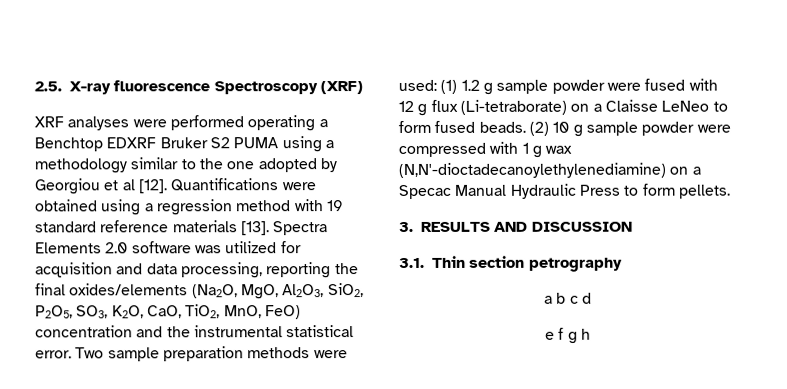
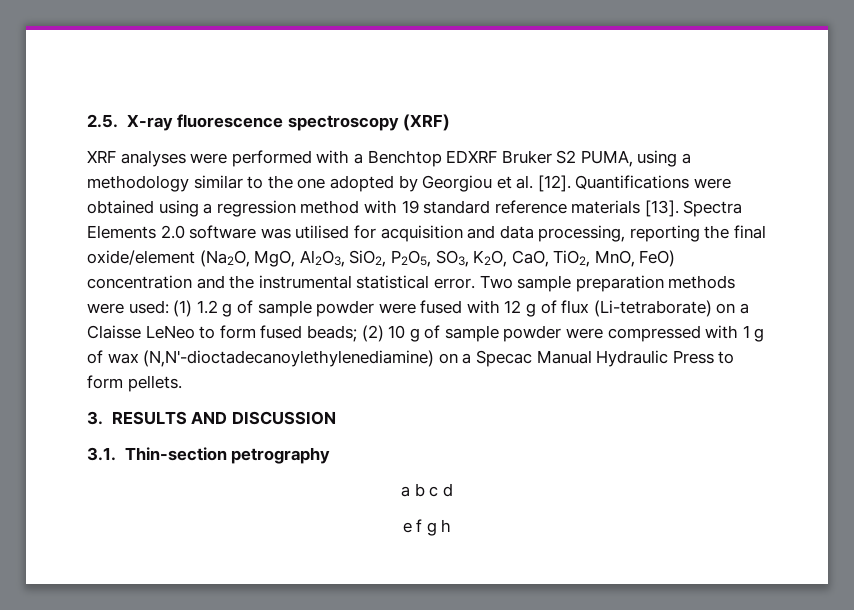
- 2.5. X-ray fluorescence Spectroscopy (XRF)
+ 2.5. X-ray fluorescence spectroscopy (XRF)
- XRF analyses were performed operating a Benchtop EDXRF Bruker S2 PUMA using a methodology similar to the one adopted by Georgiou et al [12].
+ XRF analyses were performed with a Benchtop EDXRF Bruker S2 PUMA, using a methodology similar to the one adopted by Georgiou et al. [12].
- Spectra Elements 2.0 software was utilized for acquisition and data processing, reporting the final oxides/elements (Na2O, MgO, Al2O3, SiO2, P2O5, SO3, K2O, CaO, TiO2, MnO, FeO) concentration and the instrumental statistical error.
+ Spectra Elements 2.0 software was utilised for acquisition and data processing, reporting the final oxide/element (Na2O, MgO, Al2O3, SiO2, P2O5, SO3, K2O, CaO, TiO2, MnO, FeO) concentration and the instrumental statistical error.
- Two sample preparation methods were used: (1) 1.2 g sample powder were fused with 12 g flux (Li-tetraborate) on a Claisse LeNeo to form fused beads. (2) 10 g sample powder were compressed with 1 g wax (N,N'-dioctadecanoylethylenediamine) on a Specac Manual Hydraulic Press to form pellets.
+ Two sample preparation methods were used: (1) 1.2 g of sample powder were fused with 12 g of flux (Li-tetraborate) on a Claisse LeNeo to form fused beads; (2) 10 g of sample powder were compressed with 1 g of wax (N,N'-dioctadecanoylethylenediamine) on a Specac Manual Hydraulic Press to form pellets.
- 3.1. Thin section petrography
+ 3.1. Thin-section petrography

